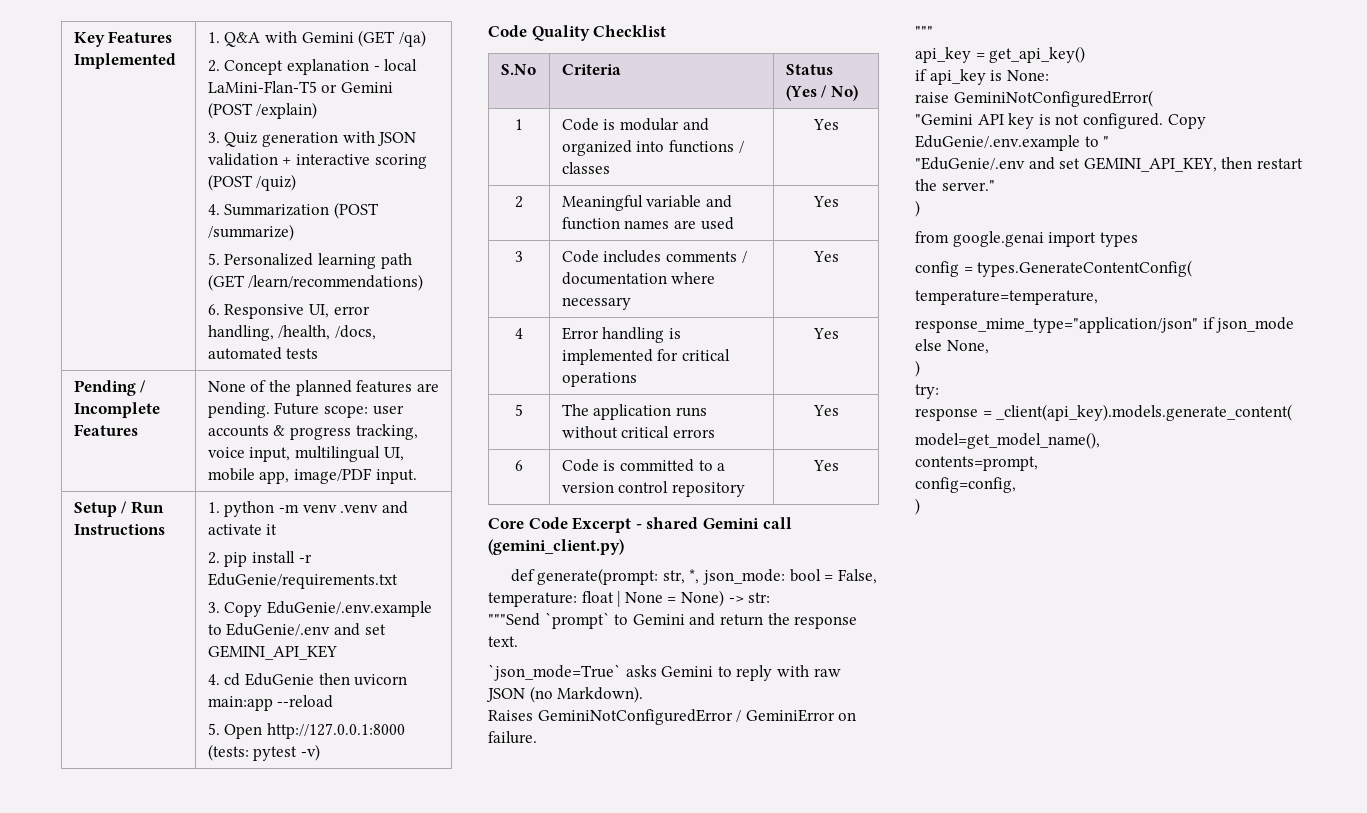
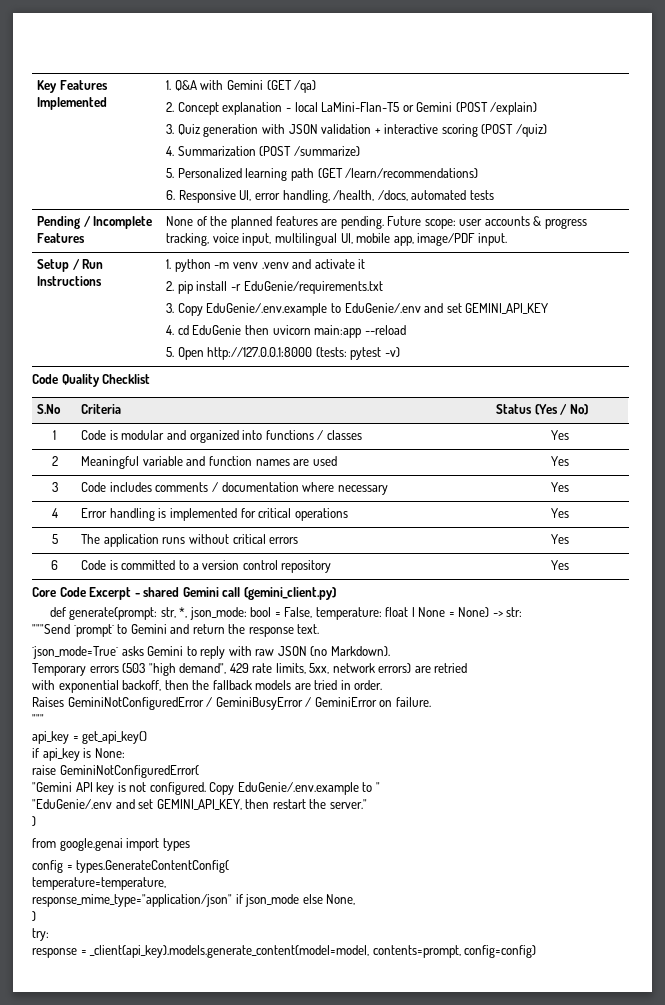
+ Temporary errors (503 "high demand", 429 rate limits, 5xx, network errors) are retried
+ with exponential backoff, then the fallback models are tried in order.
- Raises GeminiNotConfiguredError / GeminiError on failure.
+ Raises GeminiNotConfiguredError / GeminiBusyError / GeminiError on failure.
- response = _client(api_key).models.generate_content(
- model=get_model_name(),
- contents=prompt,
- config=config,
- )
+ response = _client(api_key).models.generate_content(model=model, contents=prompt, config=config)

